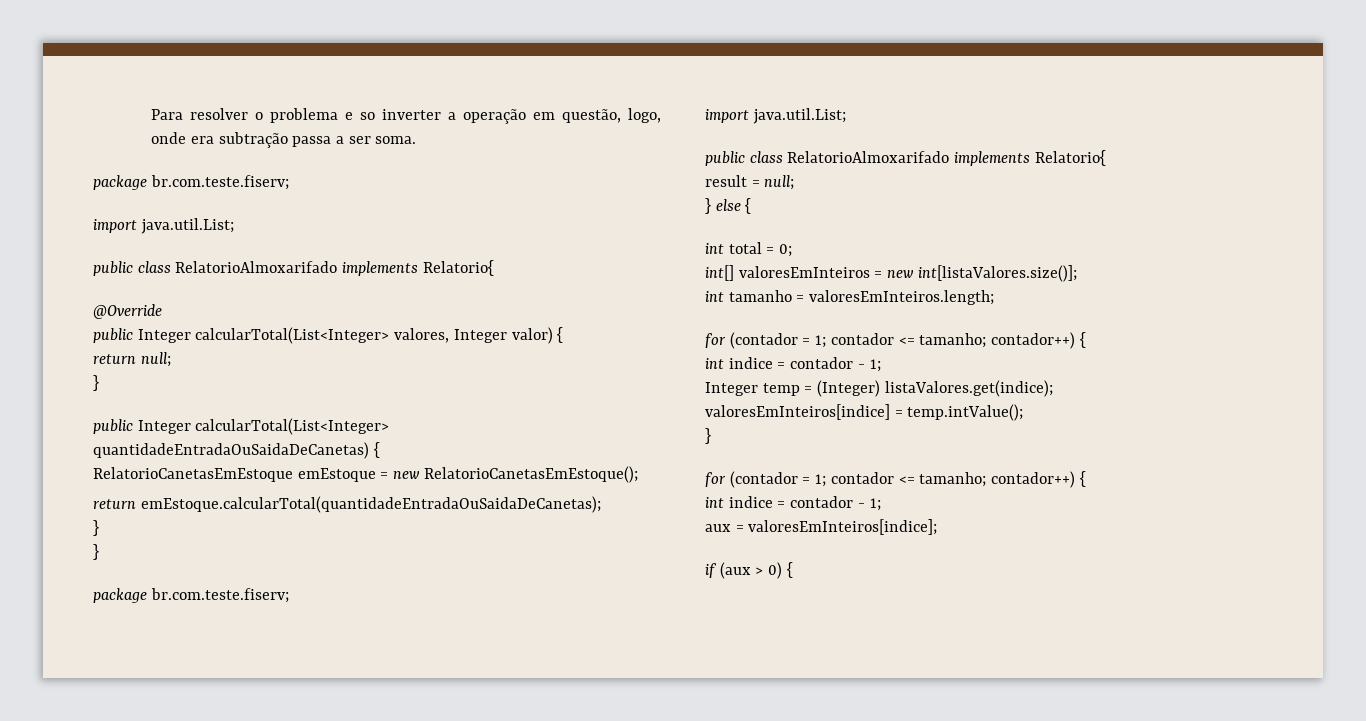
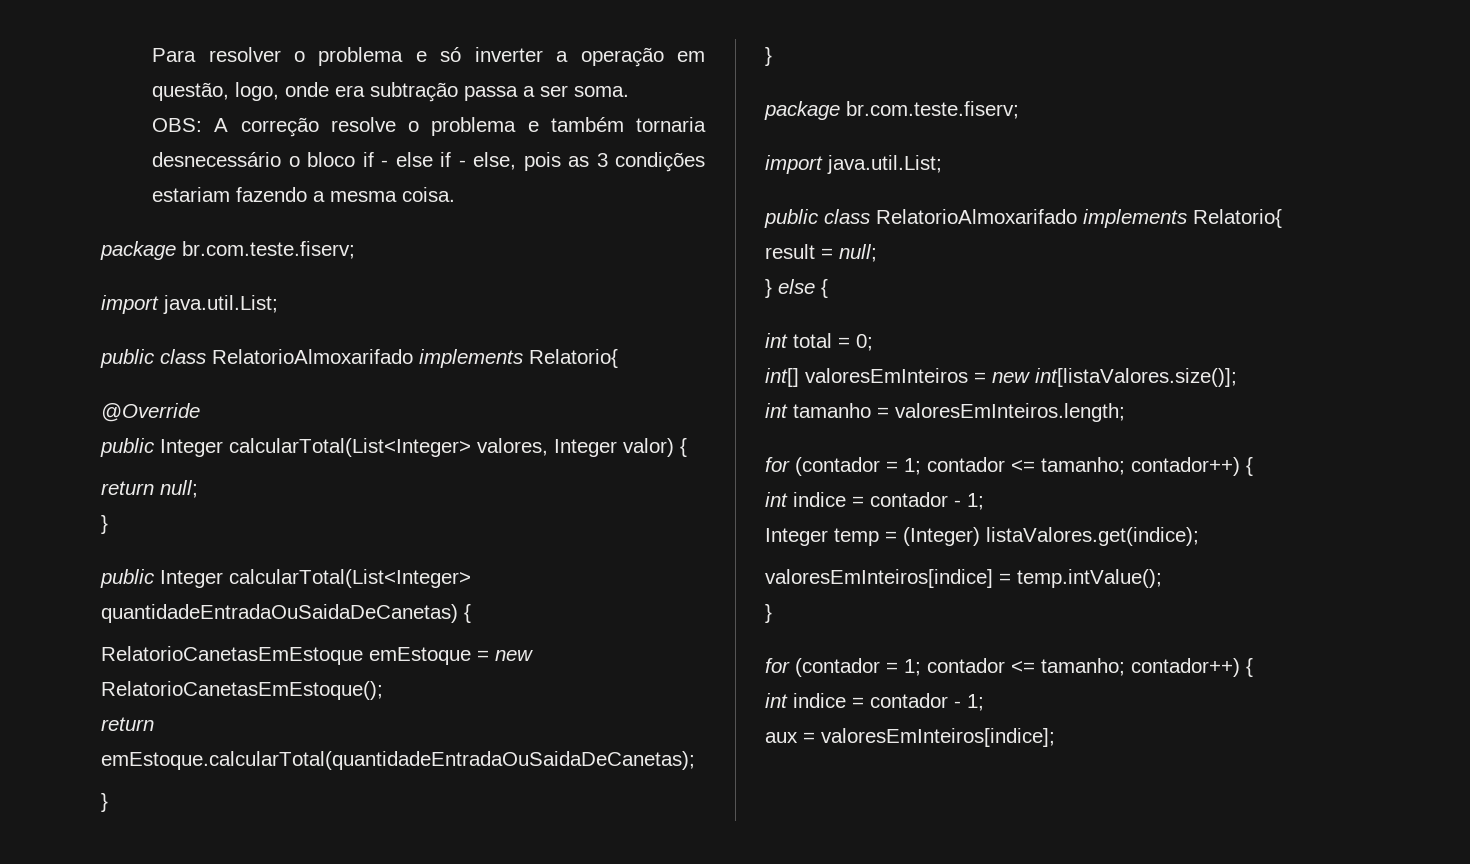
- Para resolver o problema e so inverter a operação em questão, logo, onde era subtração passa a ser soma.
+ Para resolver o problema e só inverter a operação em questão, logo, onde era subtração passa a ser soma.
+ OBS: A correção resolve o problema e também tornaria desnecessário o bloco if - else if - else, pois as 3 condições estariam fazendo a mesma coisa.
- if (aux > 0) {

